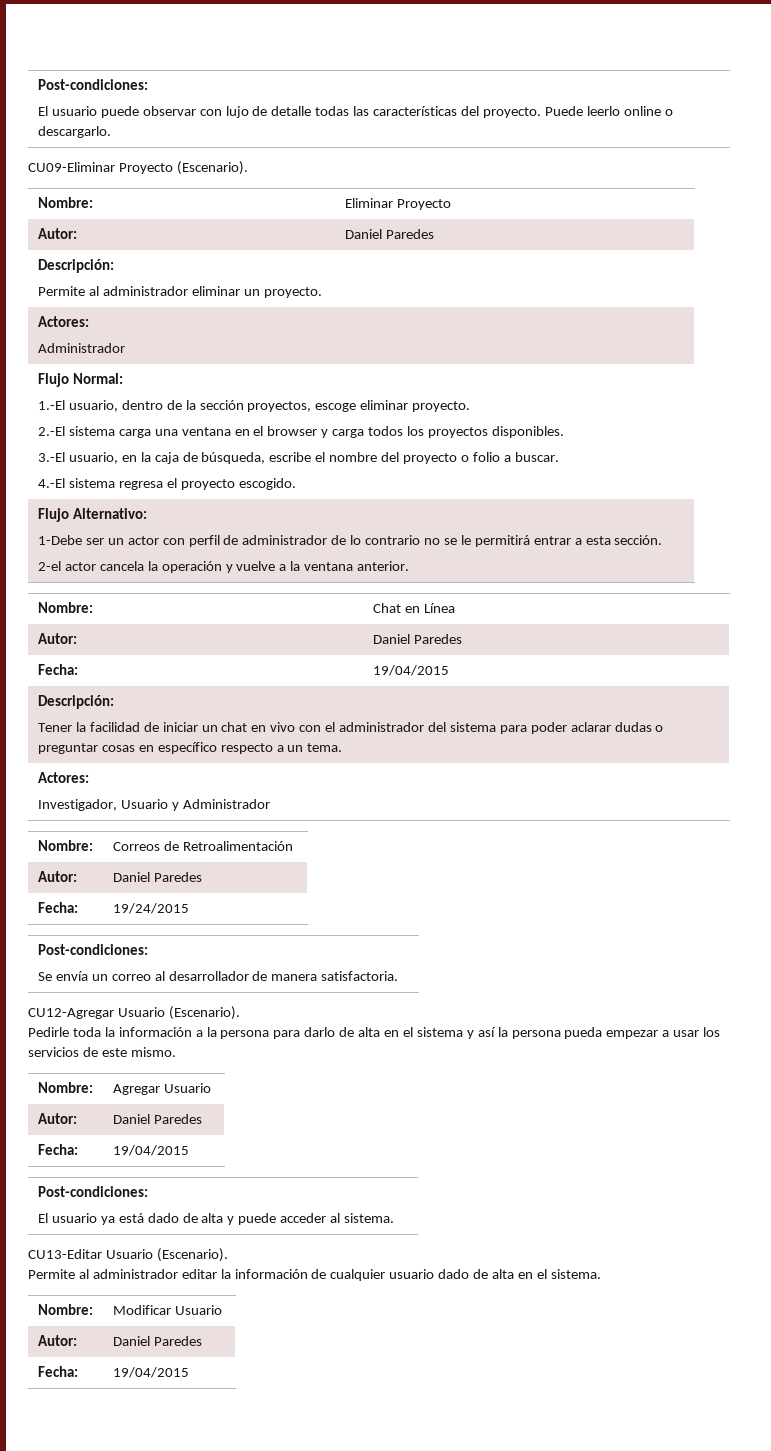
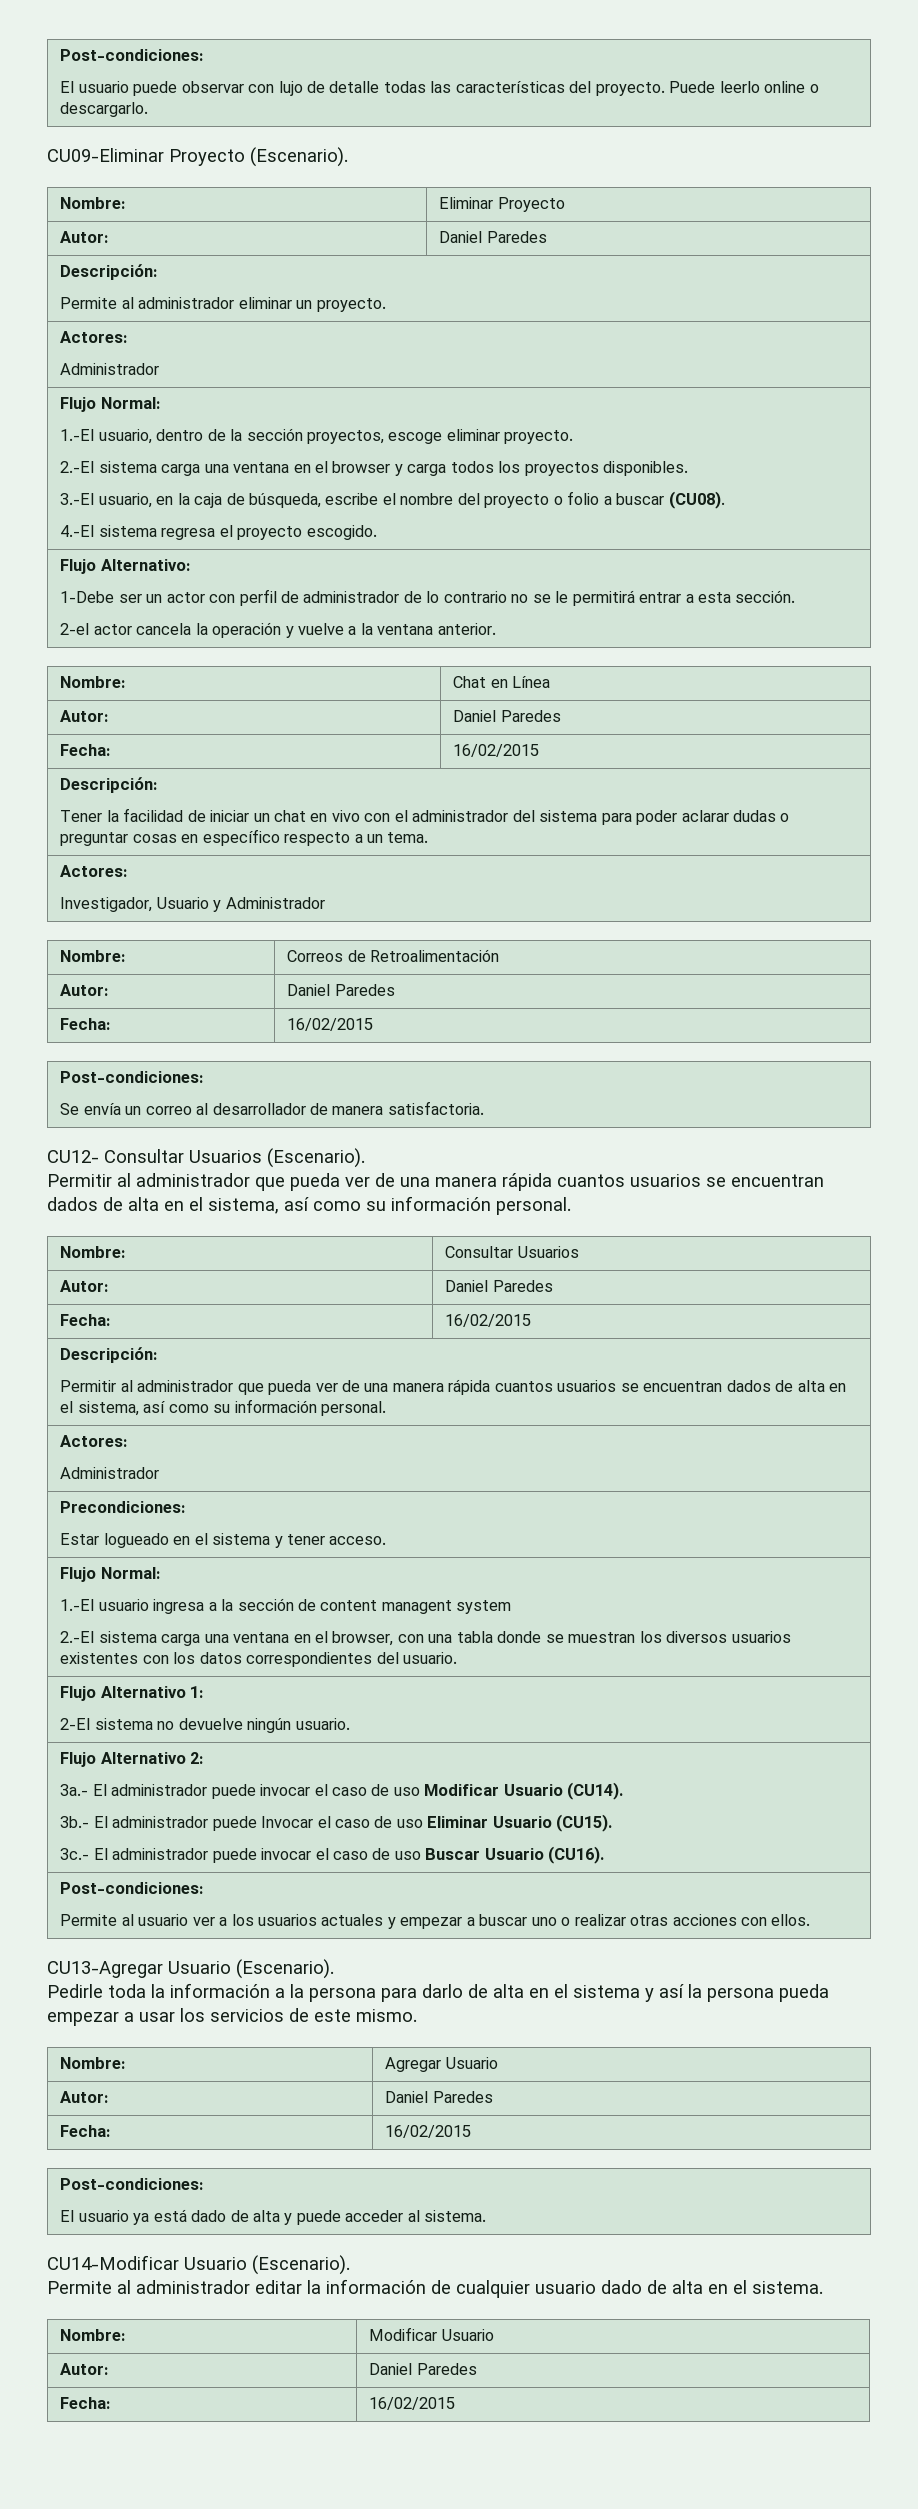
- 3.-El usuario, en la caja de búsqueda, escribe el nombre del proyecto o folio a buscar.
+ 3.-El usuario, en la caja de búsqueda, escribe el nombre del proyecto o folio a buscar (CU08).
  Nombre: | Chat en Línea
  Autor: | Daniel Paredes
- Fecha: | 19/04/2015
+ Fecha: | 16/02/2015
  Nombre: | Correos de Retroalimentación
  Autor: | Daniel Paredes
- Fecha: | 19/24/2015
+ Fecha: | 16/02/2015
- CU12-Agregar Usuario (Escenario).
+ CU12- Consultar Usuarios (Escenario).
+ Permitir al administrador que pueda ver de una manera rápida cuantos usuarios se encuentran dados de alta en el sistema, así como su información personal.
+ Nombre: | Consultar Usuarios
+ Autor: | Daniel Paredes
+ Fecha: | 16/02/2015
+ Descripción:
+ Permitir al administrador que pueda ver de una manera rápida cuantos usuarios se encuentran dados de alta en el sistema, así como su información personal.
+ Actores:
+ Administrador
+ Precondiciones:
+ Estar logueado en el sistema y tener acceso.
+ Flujo Normal:
+ 1.-El usuario ingresa a la sección de content managent system
+ 2.-El sistema carga una ventana en el browser, con una tabla donde se muestran los diversos usuarios existentes con los datos correspondientes del usuario.
+ Flujo Alternativo 1:
+ 2-El sistema no devuelve ningún usuario.
+ Flujo Alternativo 2:
+ 3a.- El administrador puede invocar el caso de uso Modificar Usuario (CU14).
+ 3b.- El administrador puede Invocar el caso de uso Eliminar Usuario (CU15).
+ 3c.- El administrador puede invocar el caso de uso Buscar Usuario (CU16).
+ Post-condiciones:
+ Permite al usuario ver a los usuarios actuales y empezar a buscar uno o realizar otras acciones con ellos.
+ CU13-Agregar Usuario (Escenario).
  Nombre: | Agregar Usuario
  Autor: | Daniel Paredes
- Fecha: | 19/04/2015
+ Fecha: | 16/02/2015
- CU13-Editar Usuario (Escenario).
+ CU14-Modificar Usuario (Escenario).
  Nombre: | Modificar Usuario
  Autor: | Daniel Paredes
- Fecha: | 19/04/2015
+ Fecha: | 16/02/2015

